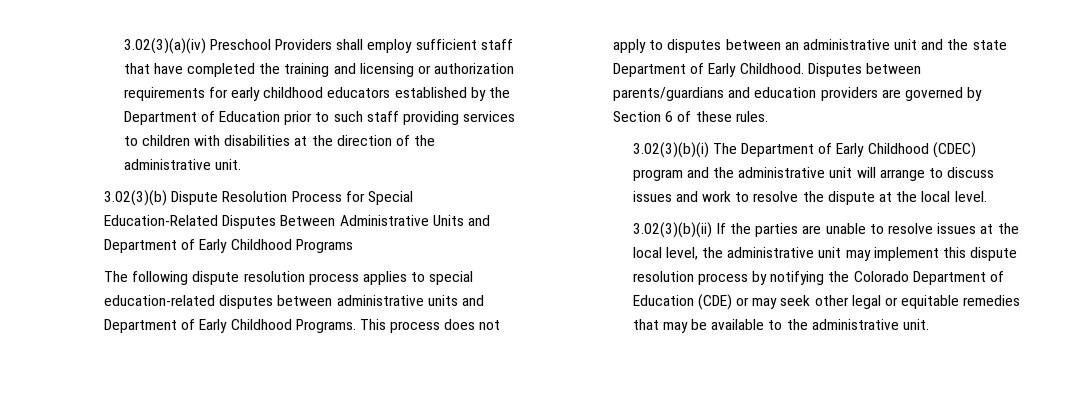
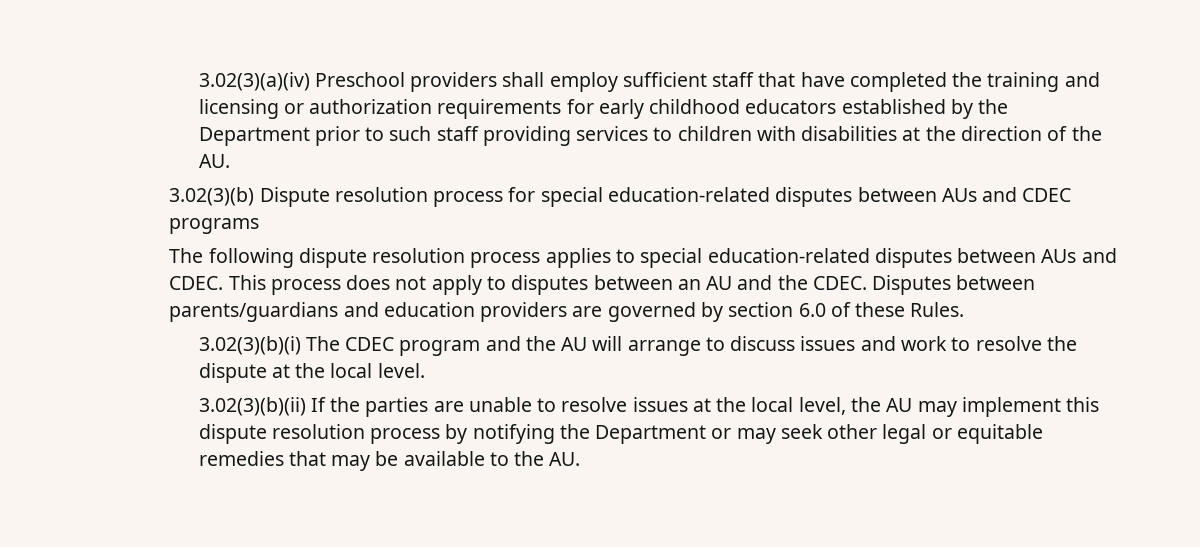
- 3.02(3)(a)(iv) Preschool Providers shall employ sufficient staff that have completed the training and licensing or authorization requirements for early childhood educators established by the Department of Education prior to such staff providing services to children with disabilities at the direction of the administrative unit.
+ 3.02(3)(a)(iv) Preschool providers shall employ sufficient staff that have completed the training and licensing or authorization requirements for early childhood educators established by the Department prior to such staff providing services to children with disabilities at the direction of the AU.
- 3.02(3)(b) Dispute Resolution Process for Special Education-Related Disputes Between Administrative Units and Department of Early Childhood Programs
+ 3.02(3)(b) Dispute resolution process for special education-related disputes between AUs and CDEC programs
- The following dispute resolution process applies to special education-related disputes between administrative units and Department of Early Childhood Programs.
+ The following dispute resolution process applies to special education-related disputes between AUs and CDEC.
- This process does not apply to disputes between an administrative unit and the state Department of Early Childhood.
+ This process does not apply to disputes between an AU and the CDEC.
- Disputes between parents/guardians and education providers are governed by Section 6 of these rules.
+ Disputes between parents/guardians and education providers are governed by section 6.0 of these Rules.
- 3.02(3)(b)(i) The Department of Early Childhood (CDEC) program and the administrative unit will arrange to discuss issues and work to resolve the dispute at the local level.
+ 3.02(3)(b)(i) The CDEC program and the AU will arrange to discuss issues and work to resolve the dispute at the local level.
- 3.02(3)(b)(ii) If the parties are unable to resolve issues at the local level, the administrative unit may implement this dispute resolution process by notifying the Colorado Department of Education (CDE) or may seek other legal or equitable remedies that may be available to the administrative unit.
+ 3.02(3)(b)(ii) If the parties are unable to resolve issues at the local level, the AU may implement this dispute resolution process by notifying the Department or may seek other legal or equitable remedies that may be available to the AU.

